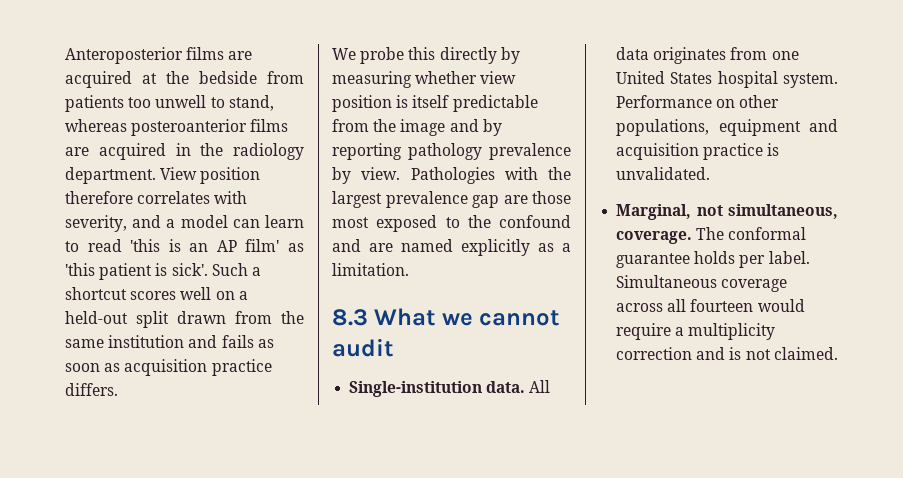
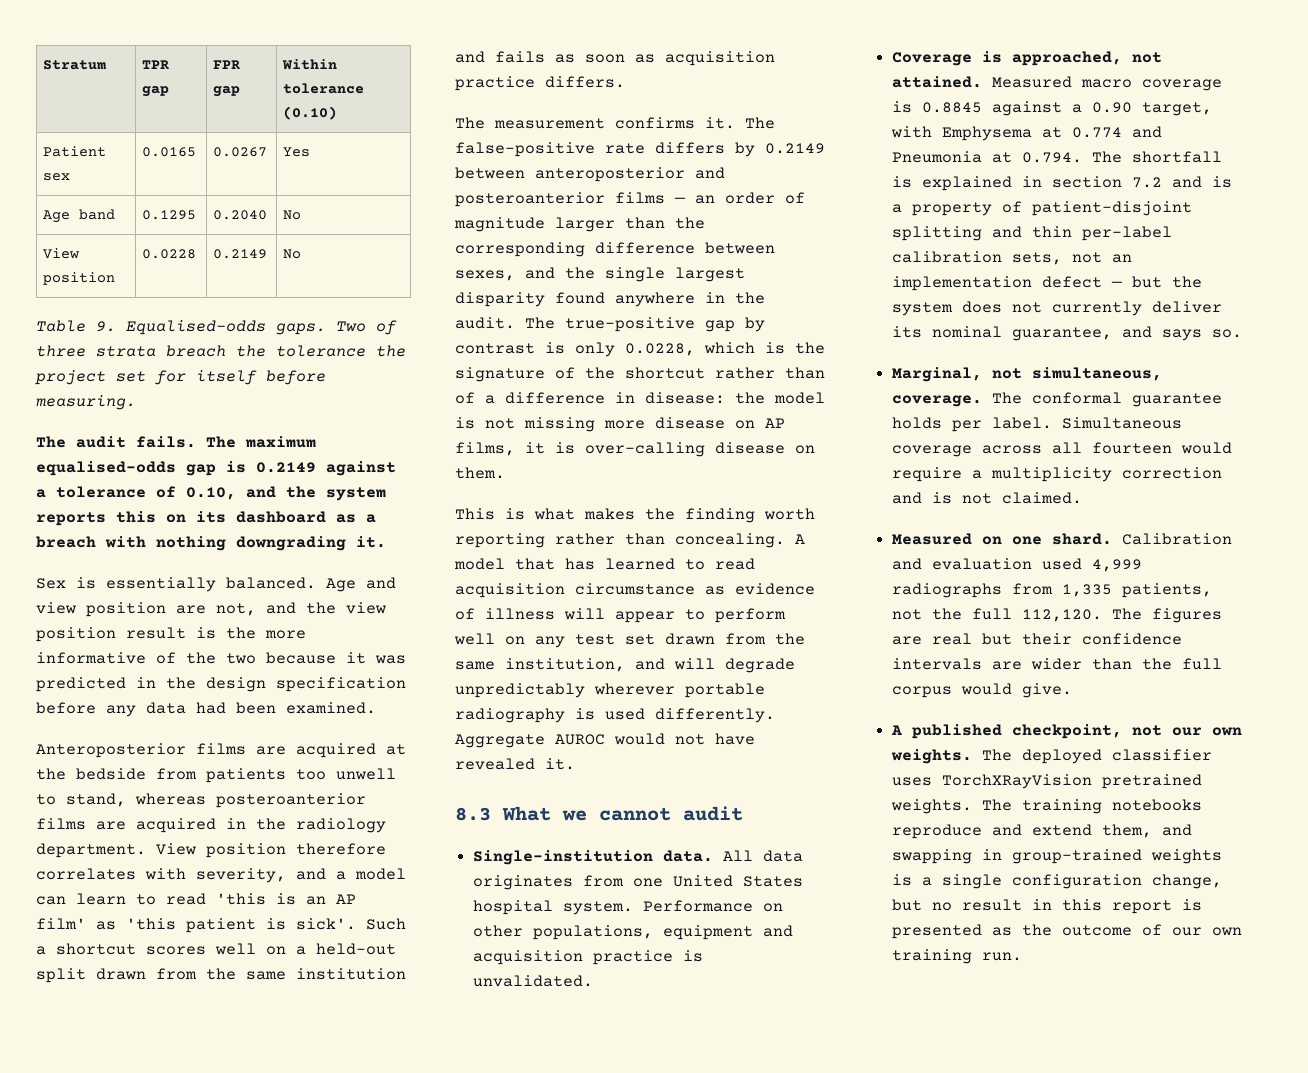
+ Stratum | TPR gap | FPR gap | Within tolerance (0.10)
+ Patient sex | 0.0165 | 0.0267 | Yes
+ Age band | 0.1295 | 0.2040 | No
+ View position | 0.0228 | 0.2149 | No
+ Table 9. Equalised-odds gaps. Two of three strata breach the tolerance the project set for itself before measuring.
+ The audit fails. The maximum equalised-odds gap is 0.2149 against a tolerance of 0.10, and the system reports this on its dashboard as a breach with nothing downgrading it.
+ Sex is essentially balanced. Age and view position are not, and the view position result is the more informative of the two because it was predicted in the design specification before any data had been examined.
- We probe this directly by measuring whether view position is itself predictable from the image and by reporting pathology prevalence by view. Pathologies with the largest prevalence gap are those most exposed to the confound and are named explicitly as a limitation.
+ The measurement confirms it. The false-positive rate differs by 0.2149 between anteroposterior and posteroanterior films — an order of magnitude larger than the corresponding difference between sexes, and the single largest disparity found anywhere in the audit. The true-positive gap by contrast is only 0.0228, which is the signature of the shortcut rather than of a difference in disease: the model is not missing more disease on AP films, it is over-calling disease on them.
+ This is what makes the finding worth reporting rather than concealing. A model that has learned to read acquisition circumstance as evidence of illness will appear to perform well on any test set drawn from the same institution, and will degrade unpredictably wherever portable radiography is used differently. Aggregate AUROC would not have revealed it.
+ Coverage is approached, not attained. Measured macro coverage is 0.8845 against a 0.90 target, with Emphysema at 0.774 and Pneumonia at 0.794. The shortfall is explained in section 7.2 and is a property of patient-disjoint splitting and thin per-label calibration sets, not an implementation defect — but the system does not currently deliver its nominal guarantee, and says so.
+ Measured on one shard. Calibration and evaluation used 4,999 radiographs from 1,335 patients, not the full 112,120. The figures are real but their confidence intervals are wider than the full corpus would give.
+ A published checkpoint, not our own weights. The deployed classifier uses TorchXRayVision pretrained weights. The training notebooks reproduce and extend them, and swapping in group-trained weights is a single configuration change, but no result in this report is presented as the outcome of our own training run.

